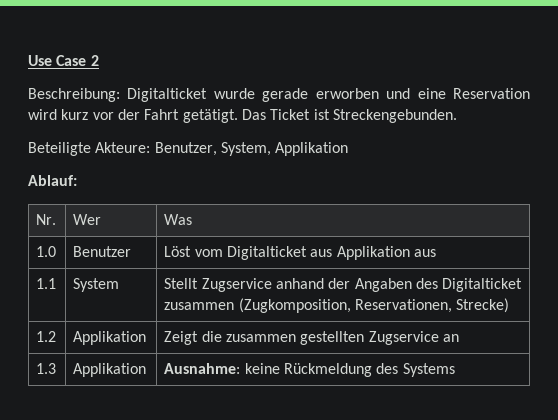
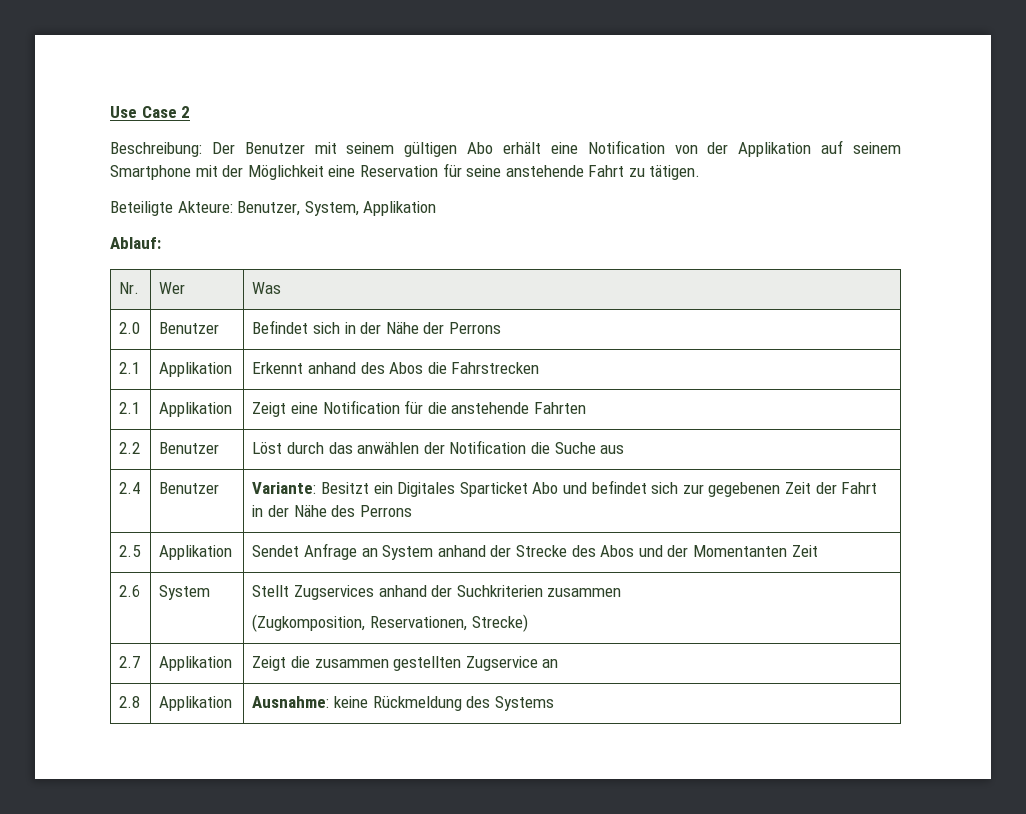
- Beschreibung: Digitalticket wurde gerade erworben und eine Reservation wird kurz vor der Fahrt getätigt. Das Ticket ist Streckengebunden.
+ Beschreibung: Der Benutzer mit seinem gültigen Abo erhält eine Notification von der Applikation auf seinem Smartphone mit der Möglichkeit eine Reservation für seine anstehende Fahrt zu tätigen.
- 1.0 | Benutzer | Löst vom Digitalticket aus Applikation aus
- 1.1 | System | Stellt Zugservice anhand der Angaben des Digitalticket zusammen (Zugkomposition, Reservationen, Strecke)
+ 2.0 | Benutzer | Befindet sich in der Nähe der Perrons
+ 2.1 | Applikation | Erkennt anhand des Abos die Fahrstrecken
+ 2.1 | Applikation | Zeigt eine Notification für die anstehende Fahrten
+ 2.2 | Benutzer | Löst durch das anwählen der Notification die Suche aus
+ 2.4 | Benutzer | Variante: Besitzt ein Digitales Sparticket Abo und befindet sich zur gegebenen Zeit der Fahrt in der Nähe des Perrons
+ 2.5 | Applikation | Sendet Anfrage an System anhand der Strecke des Abos und der Momentanten Zeit
+ 2.6 | System | Stellt Zugservices anhand der Suchkriterien zusammen
+ (Zugkomposition, Reservationen, Strecke)
- 1.2 | Applikation | Zeigt die zusammen gestellten Zugservice an
+ 2.7 | Applikation | Zeigt die zusammen gestellten Zugservice an
- 1.3 | Applikation | Ausnahme: keine Rückmeldung des Systems
+ 2.8 | Applikation | Ausnahme: keine Rückmeldung des Systems

